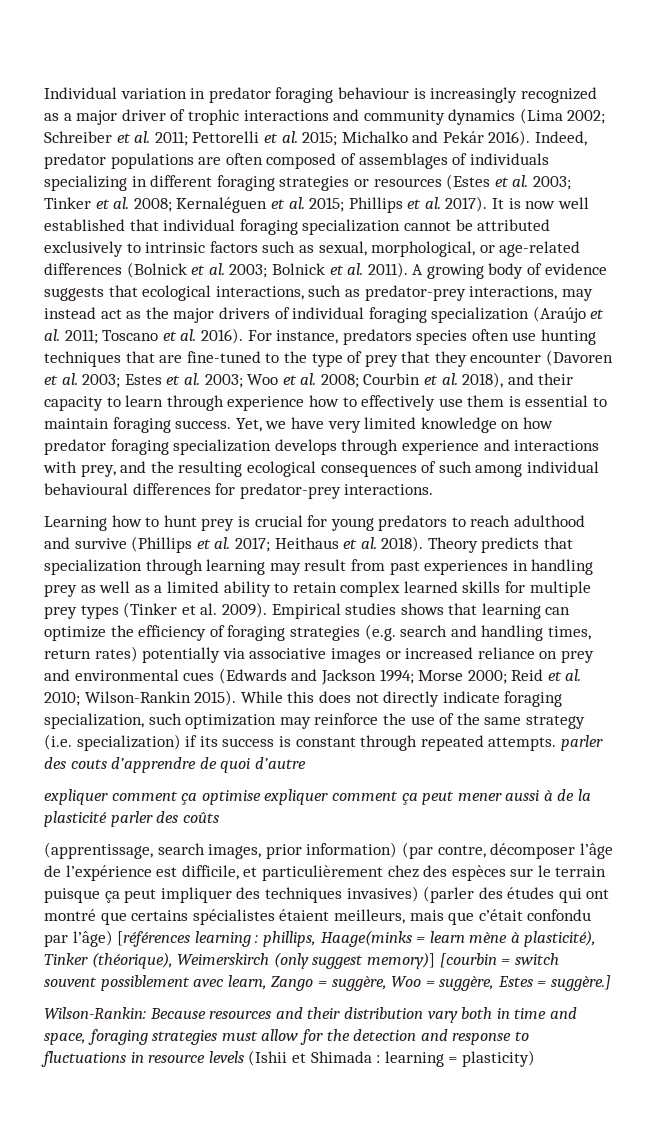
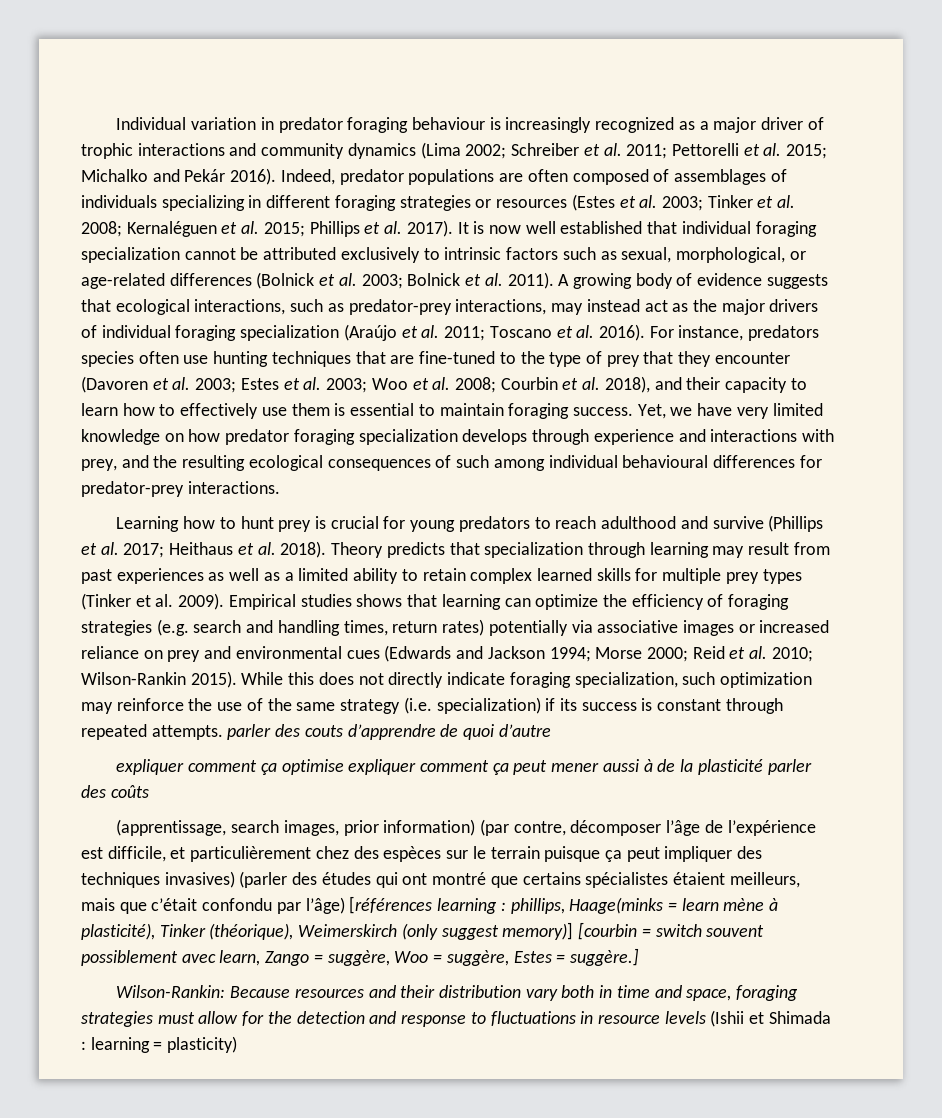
- For instance, predators species often use hunting techniques that are fine-tuned to the type of prey that they encounter (Davoren et al. 2003; Estes et al. 2003; Woo et al. 2008; Courbin et al. 2018), and their capacity to learn through experience how to effectively use them is essential to maintain foraging success.
+ For instance, predators species often use hunting techniques that are fine-tuned to the type of prey that they encounter (Davoren et al. 2003; Estes et al. 2003; Woo et al. 2008; Courbin et al. 2018), and their capacity to learn how to effectively use them is essential to maintain foraging success.
- Theory predicts that specialization through learning may result from past experiences in handling prey as well as a limited ability to retain complex learned skills for multiple prey types (Tinker et al. 2009).
+ Theory predicts that specialization through learning may result from past experiences as well as a limited ability to retain complex learned skills for multiple prey types (Tinker et al. 2009).

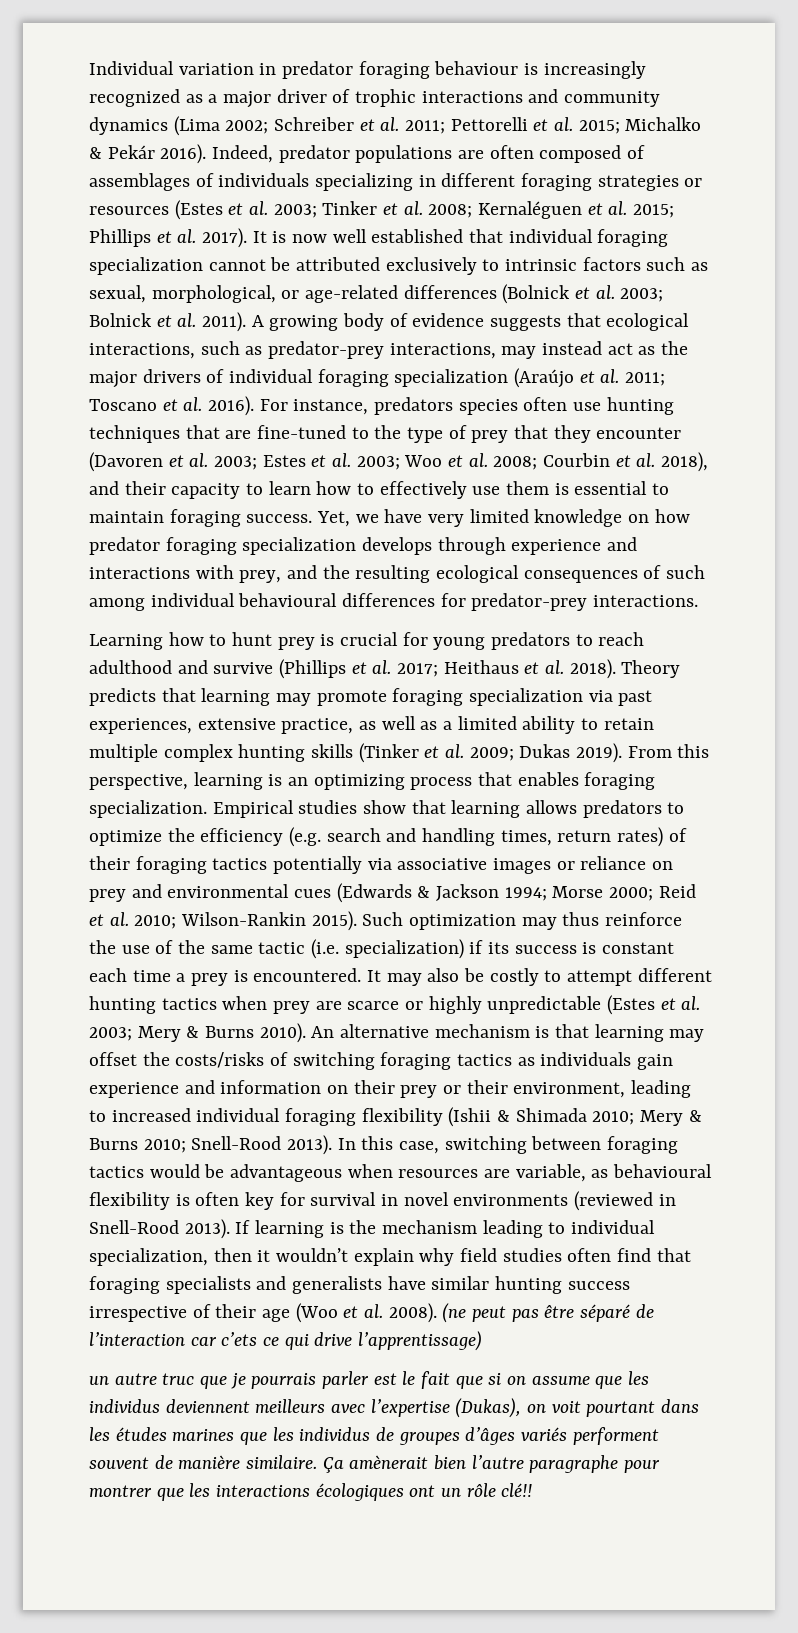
- Individual variation in predator foraging behaviour is increasingly recognized as a major driver of trophic interactions and community dynamics (Lima 2002; Schreiber et al. 2011; Pettorelli et al. 2015; Michalko and Pekár 2016).
+ Individual variation in predator foraging behaviour is increasingly recognized as a major driver of trophic interactions and community dynamics (Lima 2002; Schreiber et al. 2011; Pettorelli et al. 2015; Michalko & Pekár 2016).
- Theory predicts that specialization through learning may result from past experiences as well as a limited ability to retain complex learned skills for multiple prey types (Tinker et al. 2009).
+ Theory predicts that learning may promote foraging specialization via past experiences, extensive practice, as well as a limited ability to retain multiple complex hunting skills (Tinker et al. 2009; Dukas 2019). From this perspective, learning is an optimizing process that enables foraging specialization.
- Empirical studies shows that learning can optimize the efficiency of foraging strategies (e.g. search and handling times, return rates) potentially via associative images or increased reliance on prey and environmental cues (Edwards and Jackson 1994; Morse 2000; Reid et al. 2010; Wilson-Rankin 2015).
+ Empirical studies show that learning allows predators to optimize the efficiency (e.g. search and handling times, return rates) of their foraging tactics potentially via associative images or reliance on prey and environmental cues (Edwards & Jackson 1994; Morse 2000; Reid et al. 2010; Wilson-Rankin 2015).
- While this does not directly indicate foraging specialization, such optimization may reinforce the use of the same strategy (i.e. specialization) if its success is constant through repeated attempts. parler des couts d’apprendre de quoi d’autre
- expliquer comment ça optimise expliquer comment ça peut mener aussi à de la plasticité parler des coûts
- (apprentissage, search images, prior information) (par contre, décomposer l’âge de l’expérience est difficile, et particulièrement chez des espèces sur le terrain puisque ça peut impliquer des techniques invasives) (parler des études qui ont montré que certains spécialistes étaient meilleurs, mais que c’était confondu par l’âge) [références learning : phillips, Haage(minks = learn mène à plasticité), Tinker (théorique), Weimerskirch (only suggest memory)] [courbin = switch souvent possiblement avec learn, Zango = suggère, Woo = suggère, Estes = suggère.]
- Wilson-Rankin: Because resources and their distribution vary both in time and space, foraging strategies must allow for the detection and response to fluctuations in resource levels (Ishii et Shimada : learning = plasticity)
+ Such optimization may thus reinforce the use of the same tactic (i.e. specialization) if its success is constant each time a prey is encountered. It may also be costly to attempt different hunting tactics when prey are scarce or highly unpredictable (Estes et al. 2003; Mery & Burns 2010). An alternative mechanism is that learning may offset the costs/risks of switching foraging tactics as individuals gain experience and information on their prey or their environment, leading to increased individual foraging flexibility (Ishii & Shimada 2010; Mery & Burns 2010; Snell-Rood 2013). In this case, switching between foraging tactics would be advantageous when resources are variable, as behavioural flexibility is often key for survival in novel environments (reviewed in Snell-Rood 2013). If learning is the mechanism leading to individual specialization, then it wouldn’t explain why field studies often find that foraging specialists and generalists have similar hunting success irrespective of their age (Woo et al. 2008). (ne peut pas être séparé de l’interaction car c’ets ce qui drive l’apprentissage)
+ un autre truc que je pourrais parler est le fait que si on assume que les individus deviennent meilleurs avec l’expertise (Dukas), on voit pourtant dans les études marines que les individus de groupes d’âges variés performent souvent de manière similaire. Ça amènerait bien l’autre paragraphe pour montrer que les interactions écologiques ont un rôle clé!!

